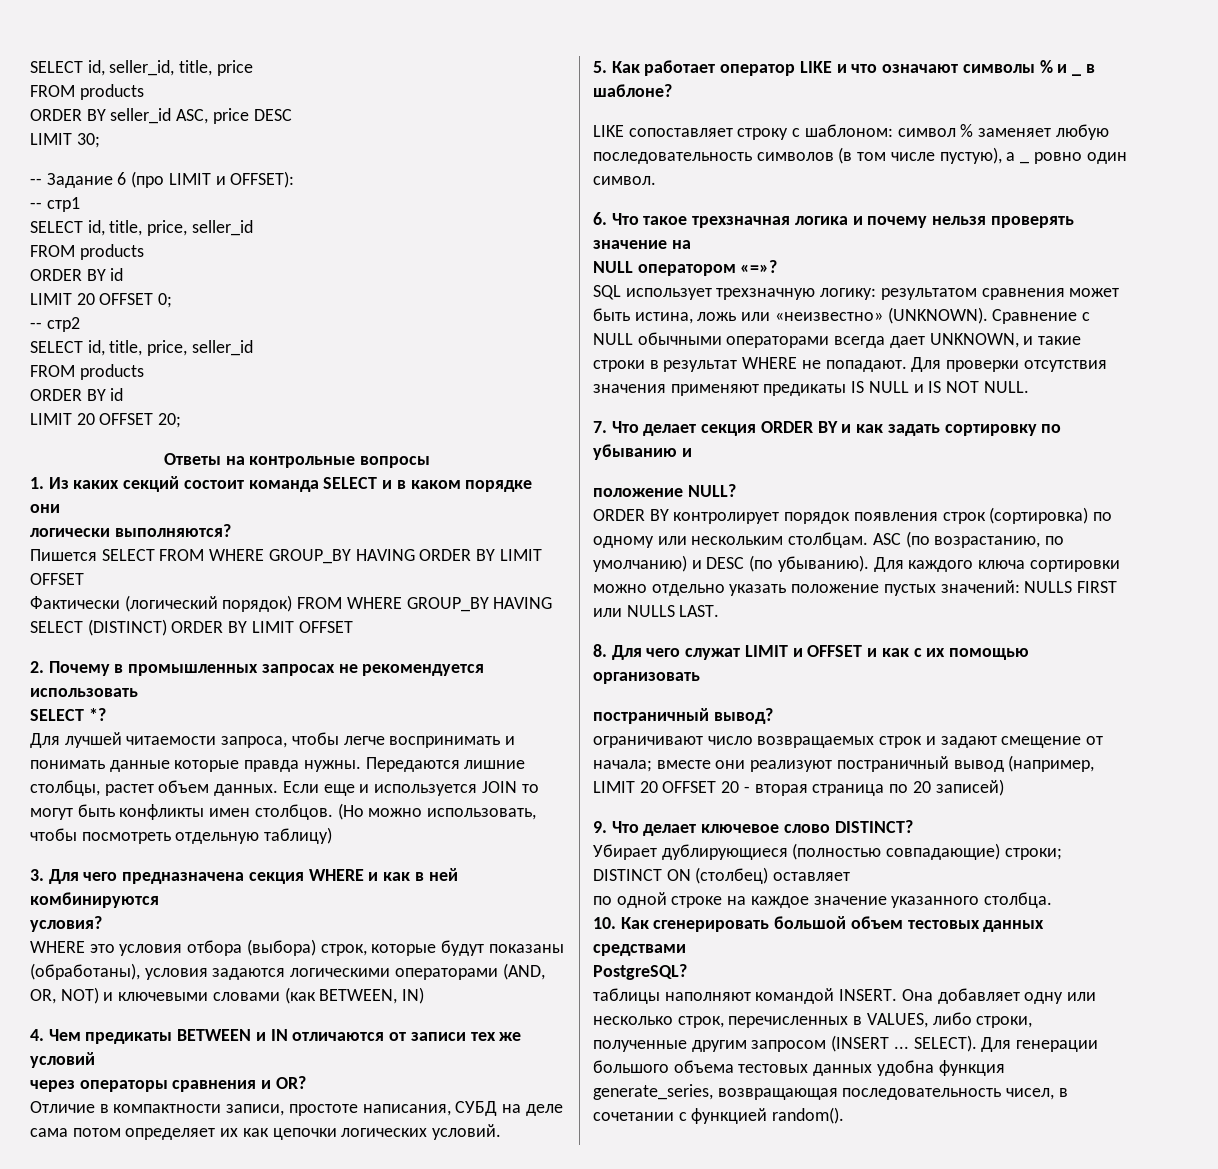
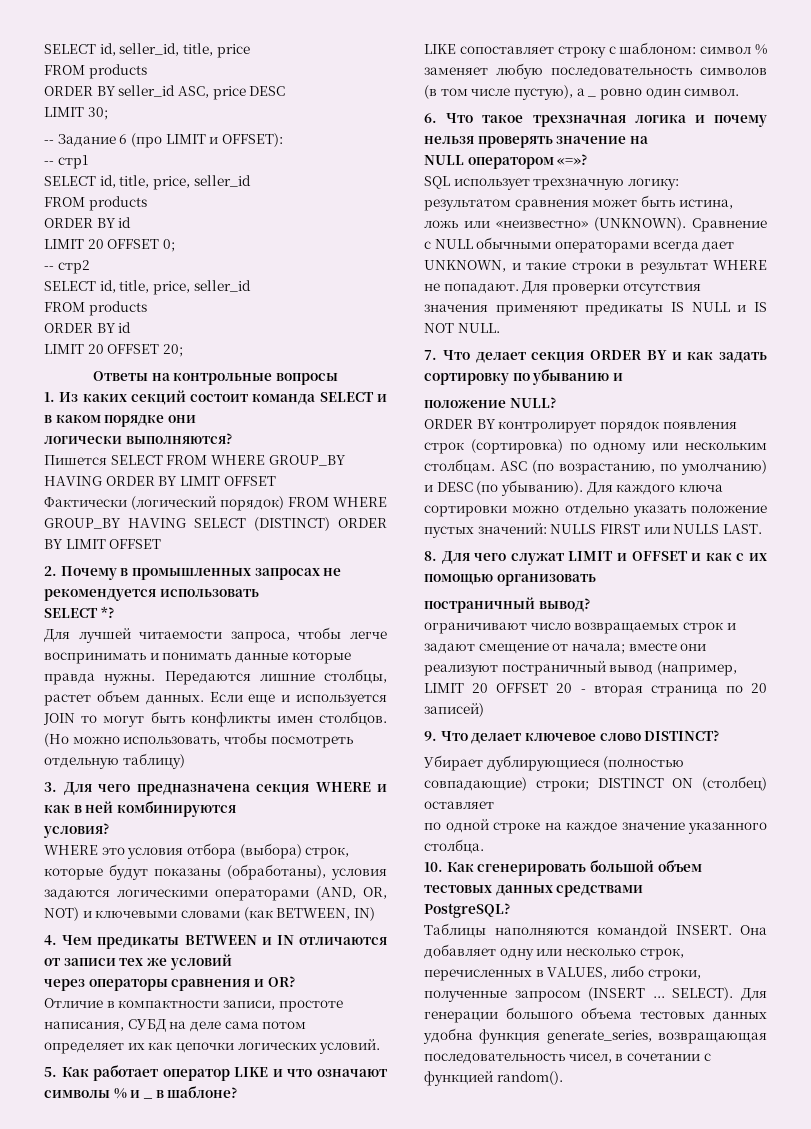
- таблицы наполняют командой INSERT.
+ Таблицы наполняются командой INSERT.
- Она добавляет одну или несколько строк, перечисленных в VALUES, либо строки, полученные другим запросом (INSERT ...
+ Она добавляет одну или несколько строк, перечисленных в VALUES, либо строки, полученные запросом (INSERT ...

